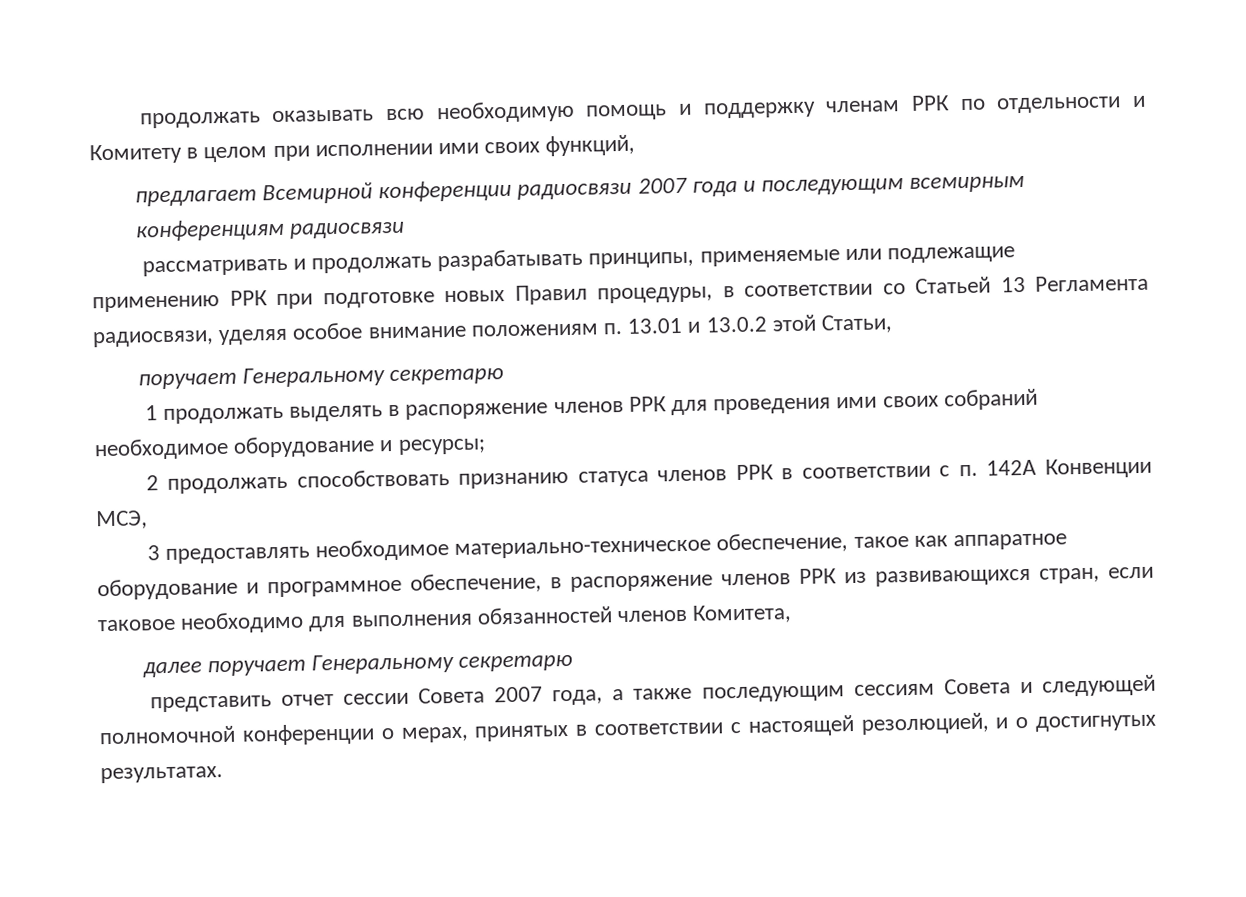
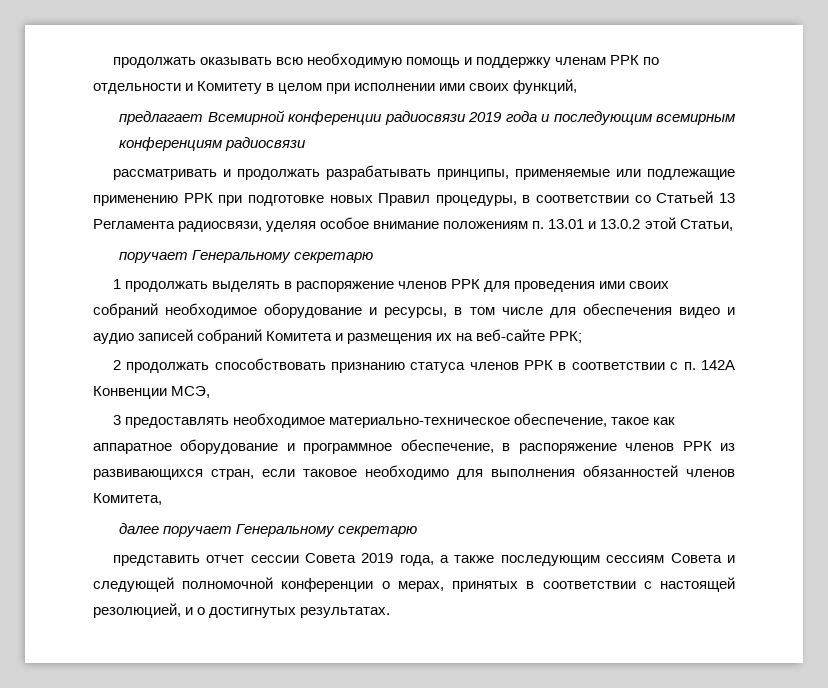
- предлагает Всемирной конференции радиосвязи 2007 года и последующим всемирным конференциям радиосвязи
+ предлагает Всемирной конференции радиосвязи 2019 года и последующим всемирным конференциям радиосвязи
- 1 продолжать выделять в распоряжение членов РРК для проведения ими своих собраний необходимое оборудование и ресурсы;
+ 1 продолжать выделять в распоряжение членов РРК для проведения ими своих собраний необходимое оборудование и ресурсы, в том числе для обеспечения видео и аудио записей собраний Комитета и размещения их на веб-сайте РРК;
- представить отчет сессии Совета 2007 года, а также последующим сессиям Совета и следующей полномочной конференции о мерах, принятых в соответствии с настоящей резолюцией, и о достигнутых результатах.
+ представить отчет сессии Совета 2019 года, а также последующим сессиям Совета и следующей полномочной конференции о мерах, принятых в соответствии с настоящей резолюцией, и о достигнутых результатах.

